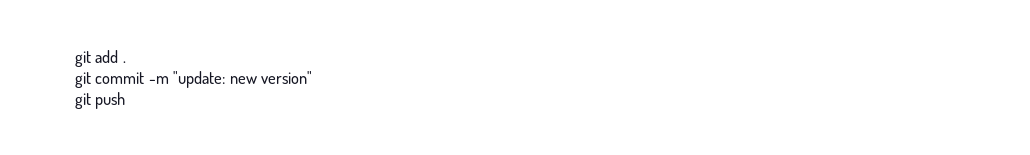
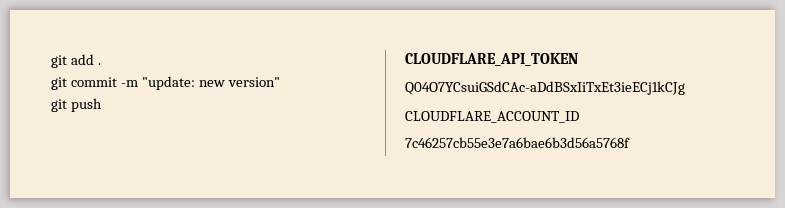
+ CLOUDFLARE_API_TOKEN
+ Q04O7YCsuiGSdCAc-aDdBSxIiTxEt3ieECj1kCJg
+ CLOUDFLARE_ACCOUNT_ID
+ 7c46257cb55e3e7a6bae6b3d56a5768f

